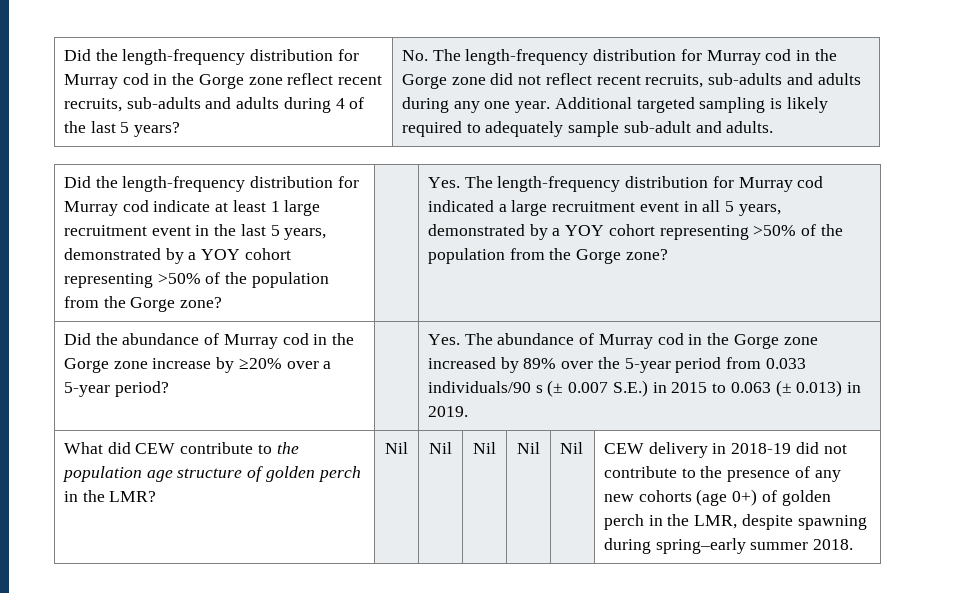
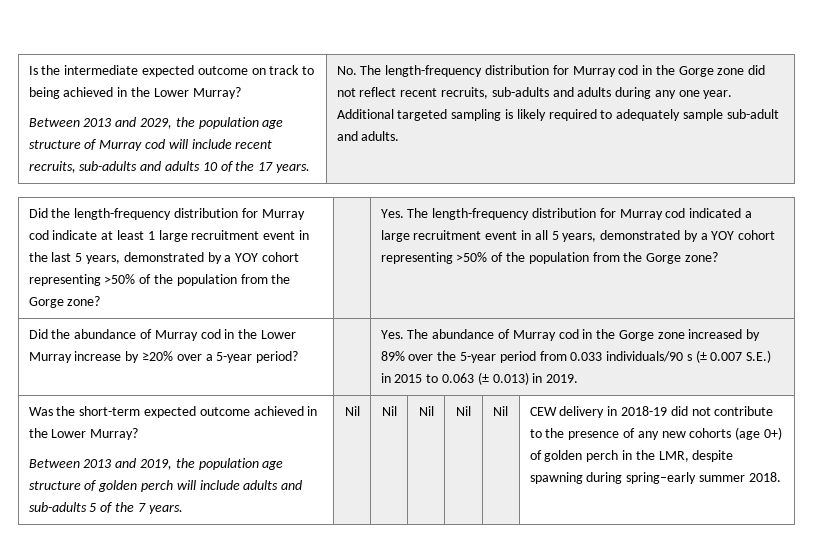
- Did the length-frequency distribution for Murray cod in the Gorge zone reflect recent recruits, sub-adults and adults during 4 of the last 5 years?
+ Is the intermediate expected outcome on track to being achieved in the Lower Murray?
+ Between 2013 and 2029, the population age structure of Murray cod will include recent recruits, sub-adults and adults 10 of the 17 years.
- Did the abundance of Murray cod in the Gorge zone increase by ≥20% over a 5-year period?
+ Did the abundance of Murray cod in the Lower Murray increase by ≥20% over a 5-year period?
- What did CEW contribute to the population age structure of golden perch in the LMR?
+ Was the short-term expected outcome achieved in the Lower Murray?
+ Between 2013 and 2019, the population age structure of golden perch will include adults and sub-adults 5 of the 7 years.

